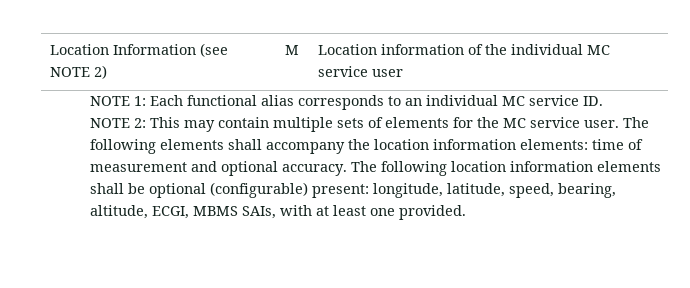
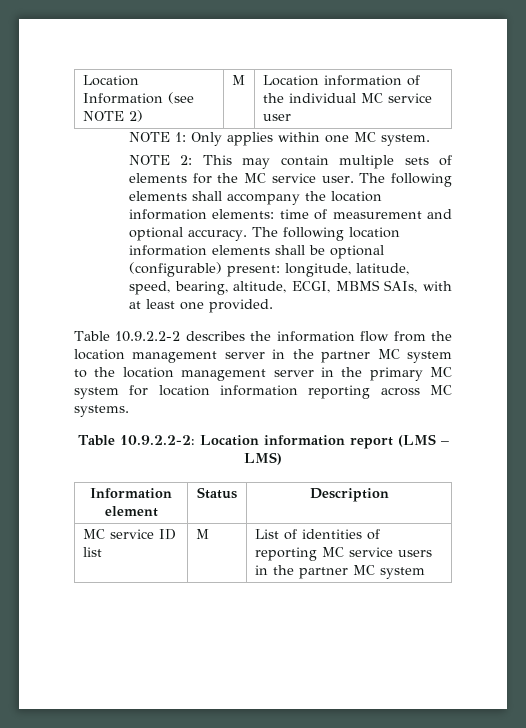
- NOTE 1: Each functional alias corresponds to an individual MC service ID.
+ NOTE 1: Only applies within one MC system.
+ Table 10.9.2.2-2 describes the information flow from the location management server in the partner MC system to the location management server in the primary MC system for location information reporting across MC systems.
+ Table 10.9.2.2-2: Location information report (LMS – LMS)
+ Information element | Status | Description
+ MC service ID list | M | List of identities of reporting MC service users in the partner MC system

